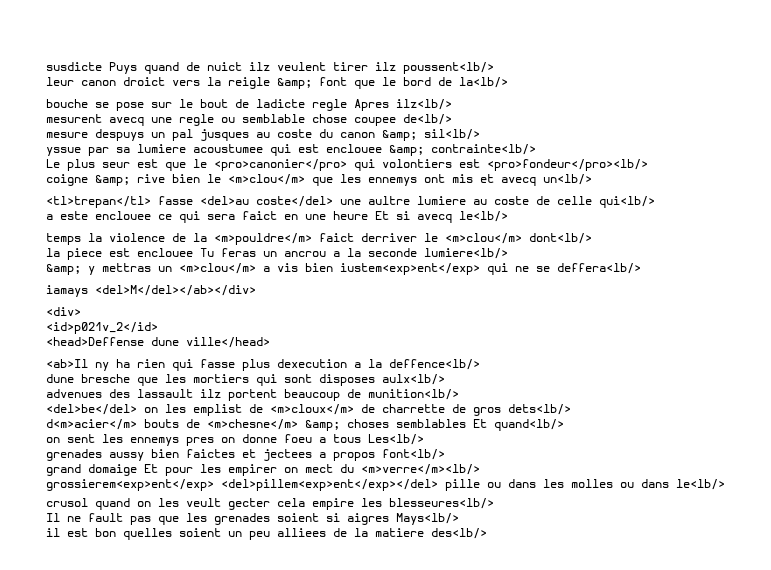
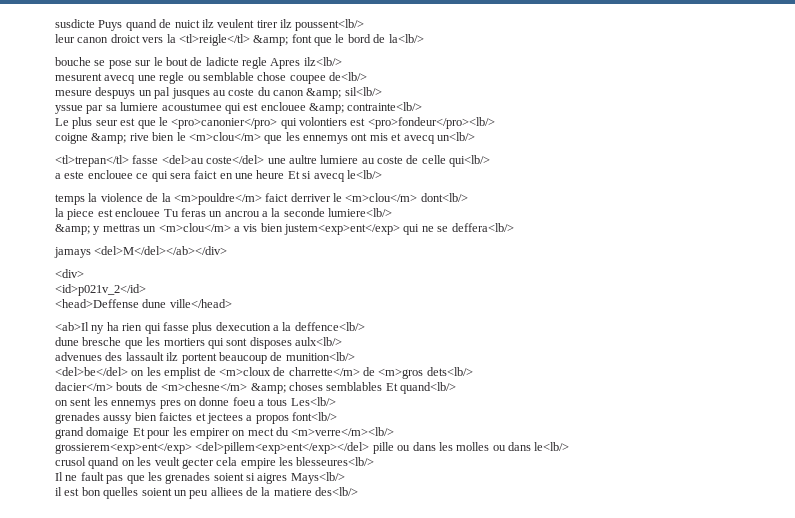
- leur canon droict vers la reigle &amp; font que le bord de la<lb/>
+ leur canon droict vers la <tl>reigle</tl> &amp; font que le bord de la<lb/>
- &amp; y mettras un <m>clou</m> a vis bien iustem<exp>ent</exp> qui ne se deffera<lb/>
+ &amp; y mettras un <m>clou</m> a vis bien justem<exp>ent</exp> qui ne se deffera<lb/>
- iamays <del>M</del></ab></div>
+ jamays <del>M</del></ab></div>
- <del>be</del> on les emplist de <m>cloux</m> de charrette de gros dets<lb/>
+ <del>be</del> on les emplist de <m>cloux de charrette</m> de <m>gros dets<lb/>
- d<m>acier</m> bouts de <m>chesne</m> &amp; choses semblables Et quand<lb/>
+ dacier</m> bouts de <m>chesne</m> &amp; choses semblables Et quand<lb/>

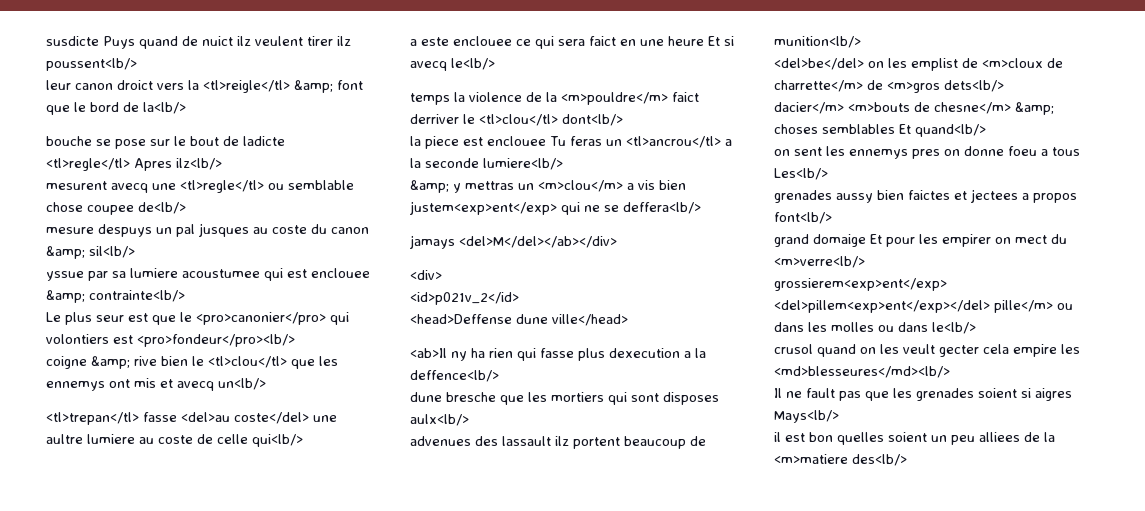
- bouche se pose sur le bout de ladicte regle Apres ilz<lb/>
+ bouche se pose sur le bout de ladicte <tl>regle</tl> Apres ilz<lb/>
- mesurent avecq une regle ou semblable chose coupee de<lb/>
+ mesurent avecq une <tl>regle</tl> ou semblable chose coupee de<lb/>
- coigne &amp; rive bien le <m>clou</m> que les ennemys ont mis et avecq un<lb/>
+ coigne &amp; rive bien le <tl>clou</tl> que les ennemys ont mis et avecq un<lb/>
- temps la violence de la <m>pouldre</m> faict derriver le <m>clou</m> dont<lb/>
+ temps la violence de la <m>pouldre</m> faict derriver le <tl>clou</tl> dont<lb/>
- la piece est enclouee Tu feras un ancrou a la seconde lumiere<lb/>
+ la piece est enclouee Tu feras un <tl>ancrou</tl> a la seconde lumiere<lb/>
- dacier</m> bouts de <m>chesne</m> &amp; choses semblables Et quand<lb/>
+ dacier</m> <m>bouts de chesne</m> &amp; choses semblables Et quand<lb/>
- grand domaige Et pour les empirer on mect du <m>verre</m><lb/>
+ grand domaige Et pour les empirer on mect du <m>verre<lb/>
- grossierem<exp>ent</exp> <del>pillem<exp>ent</exp></del> pille ou dans les molles ou dans le<lb/>
+ grossierem<exp>ent</exp> <del>pillem<exp>ent</exp></del> pille</m> ou dans les molles ou dans le<lb/>
- crusol quand on les veult gecter cela empire les blesseures<lb/>
+ crusol quand on les veult gecter cela empire les <md>blesseures</md><lb/>
- il est bon quelles soient un peu alliees de la matiere des<lb/>
+ il est bon quelles soient un peu alliees de la <m>matiere des<lb/>

